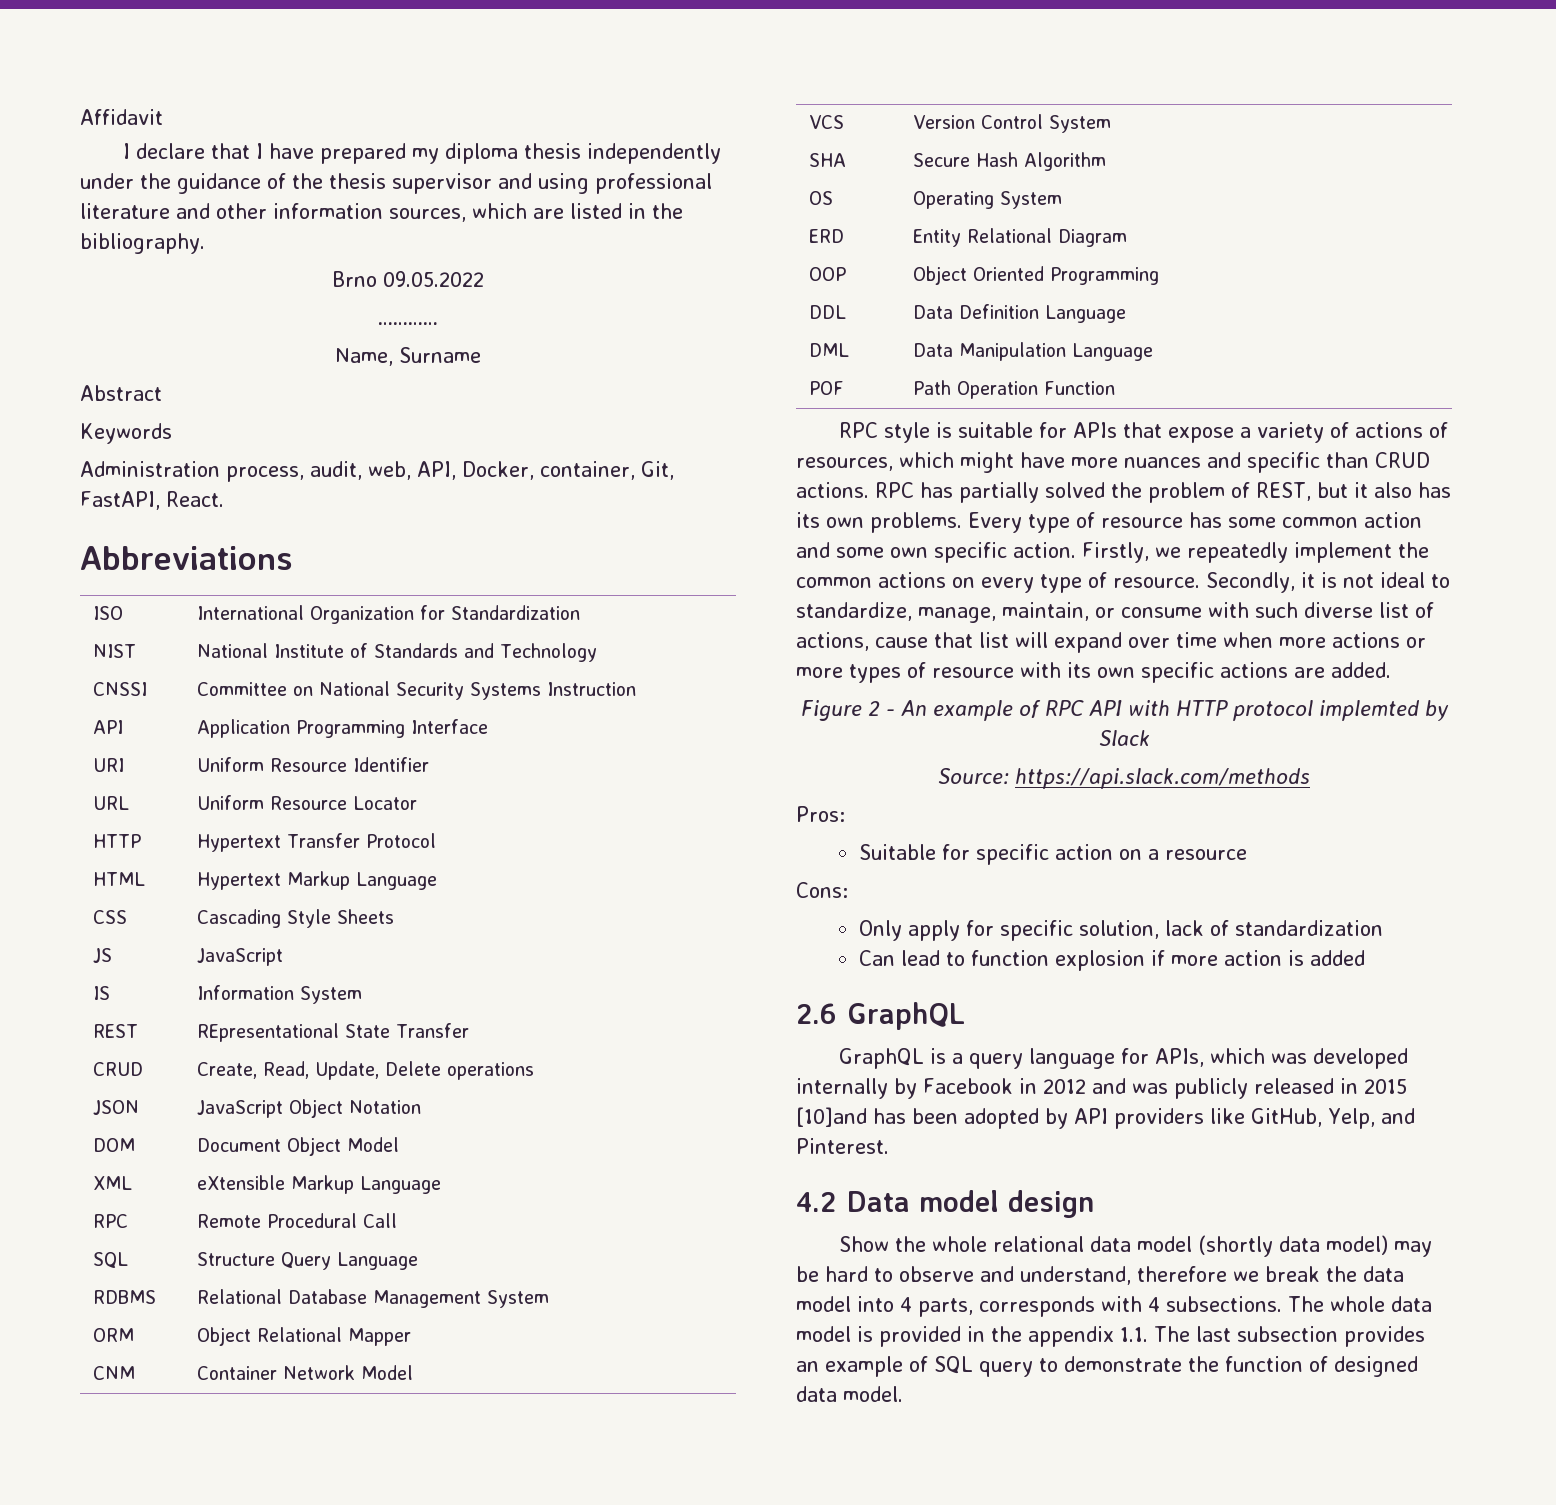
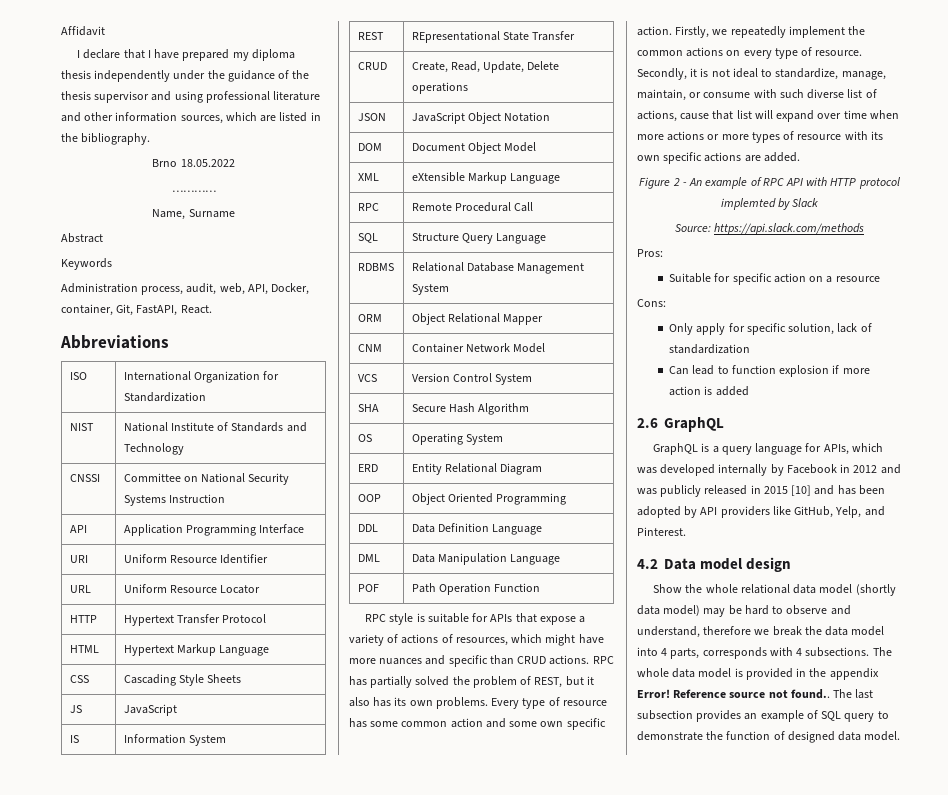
- Brno 09.05.2022
+ Brno 18.05.2022
- GraphQL is a query language for APIs, which was developed internally by Facebook in 2012 and was publicly released in 2015 [10]and has been adopted by API providers like GitHub, Yelp, and Pinterest.
+ GraphQL is a query language for APIs, which was developed internally by Facebook in 2012 and was publicly released in 2015 [10] and has been adopted by API providers like GitHub, Yelp, and Pinterest.
- The whole data model is provided in the appendix 1.1. The last subsection provides an example of SQL query to demonstrate the function of designed data model.
+ The whole data model is provided in the appendix Error! Reference source not found.. The last subsection provides an example of SQL query to demonstrate the function of designed data model.

